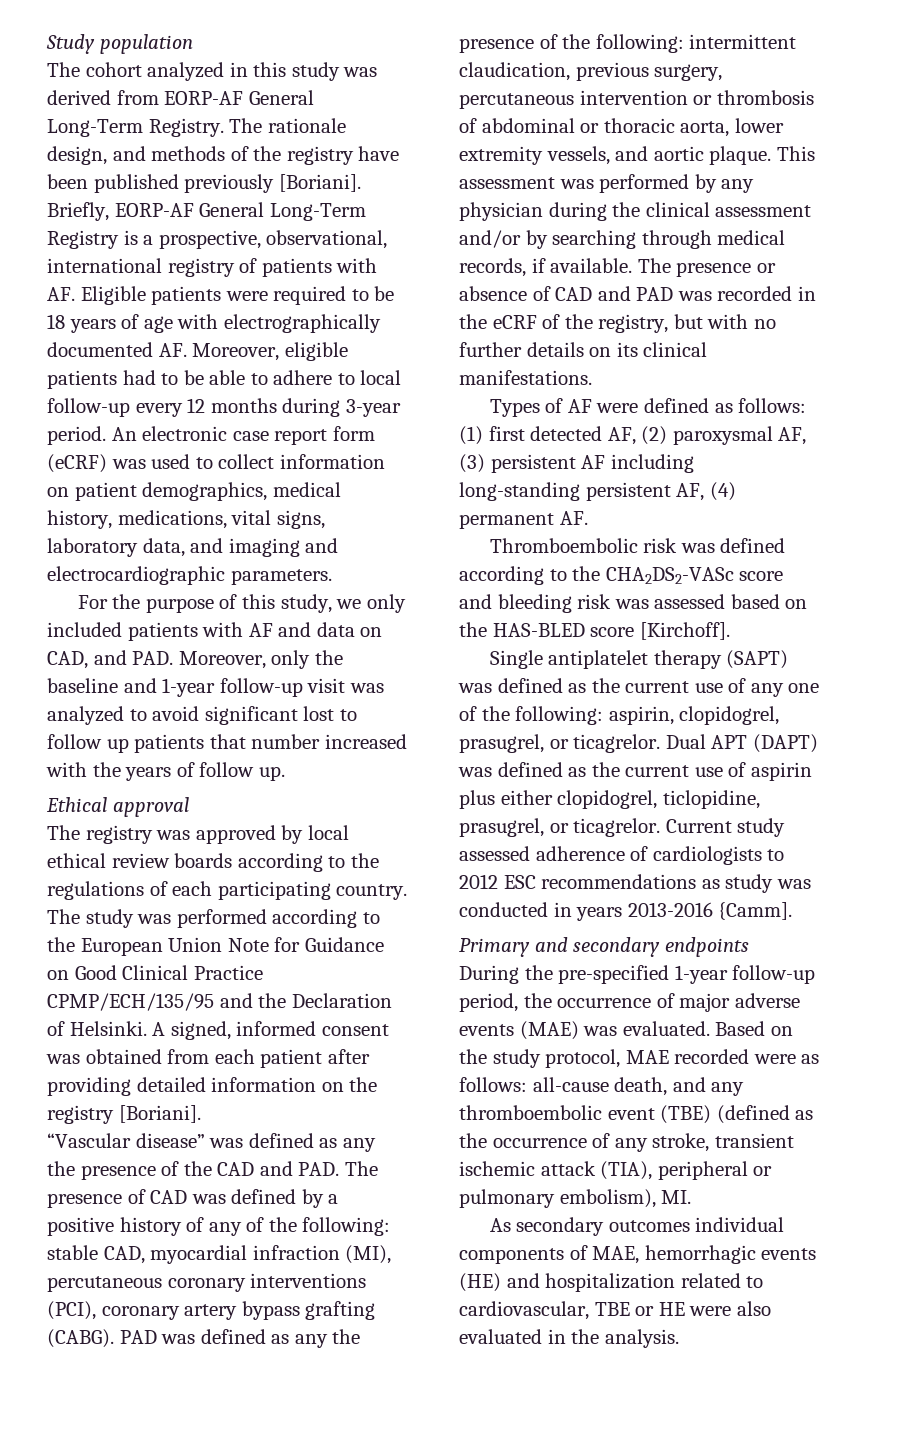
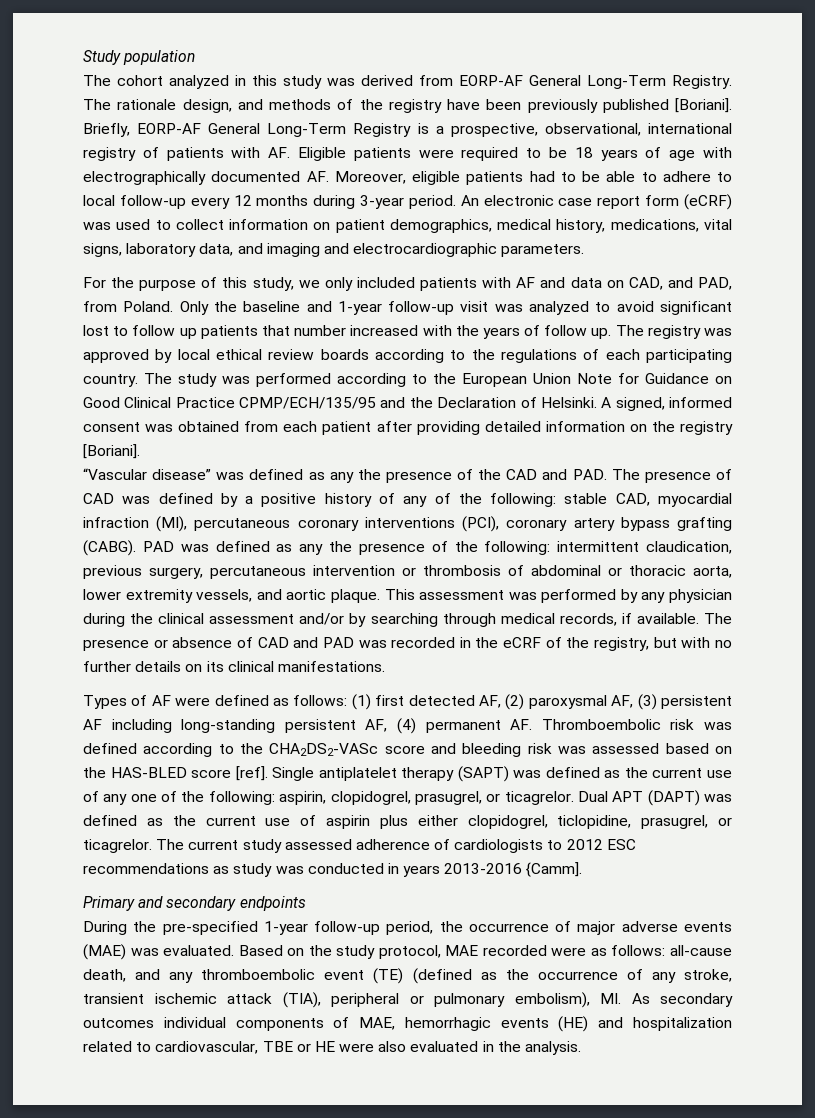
- The rationale design, and methods of the registry have been published previously [Boriani].
+ The rationale design, and methods of the registry have been previously published [Boriani].
- For the purpose of this study, we only included patients with AF and data on CAD, and PAD. Moreover, only the baseline and 1-year follow-up visit was analyzed to avoid significant lost to follow up patients that number increased with the years of follow up.
- Ethical approval
- The registry was approved by local ethical review boards according to the regulations of each participating country.
+ For the purpose of this study, we only included patients with AF and data on CAD, and PAD, from Poland. Only the baseline and 1-year follow-up visit was analyzed to avoid significant lost to follow up patients that number increased with the years of follow up. The registry was approved by local ethical review boards according to the regulations of each participating country.
- (1) first detected AF, (2) paroxysmal AF, (3) persistent AF including long-standing persistent AF, (4) permanent AF.
- Thromboembolic risk was defined according to the CHA2DS2-VASc score and bleeding risk was assessed based on the HAS-BLED score [Kirchoff].
- Single antiplatelet therapy (SAPT) was defined as the current use of any one of the following:
+ (1) first detected AF, (2) paroxysmal AF, (3) persistent AF including long-standing persistent AF, (4) permanent AF. Thromboembolic risk was defined according to the CHA2DS2-VASc score and bleeding risk was assessed based on the HAS-BLED score [ref]. Single antiplatelet therapy (SAPT) was defined as the current use of any one of the following:
- Current study assessed adherence of cardiologists to 2012 ESC recommendations as study was conducted in years 2013-2016 {Camm].
+ The current study assessed adherence of cardiologists to 2012 ESC recommendations as study was conducted in years 2013-2016 {Camm].
- Based on the study protocol, MAE recorded were as follows: all-cause death, and any thromboembolic event (TBE) (defined as the occurrence of any stroke, transient ischemic attack (TIA), peripheral or pulmonary embolism), MI.
- As secondary outcomes individual components of MAE, hemorrhagic events (HE) and hospitalization related to cardiovascular, TBE or HE were also evaluated in the analysis.
+ Based on the study protocol, MAE recorded were as follows: all-cause death, and any thromboembolic event (TE) (defined as the occurrence of any stroke, transient ischemic attack (TIA), peripheral or pulmonary embolism), MI. As secondary outcomes individual components of MAE, hemorrhagic events (HE) and hospitalization related to cardiovascular, TBE or HE were also evaluated in the analysis.

